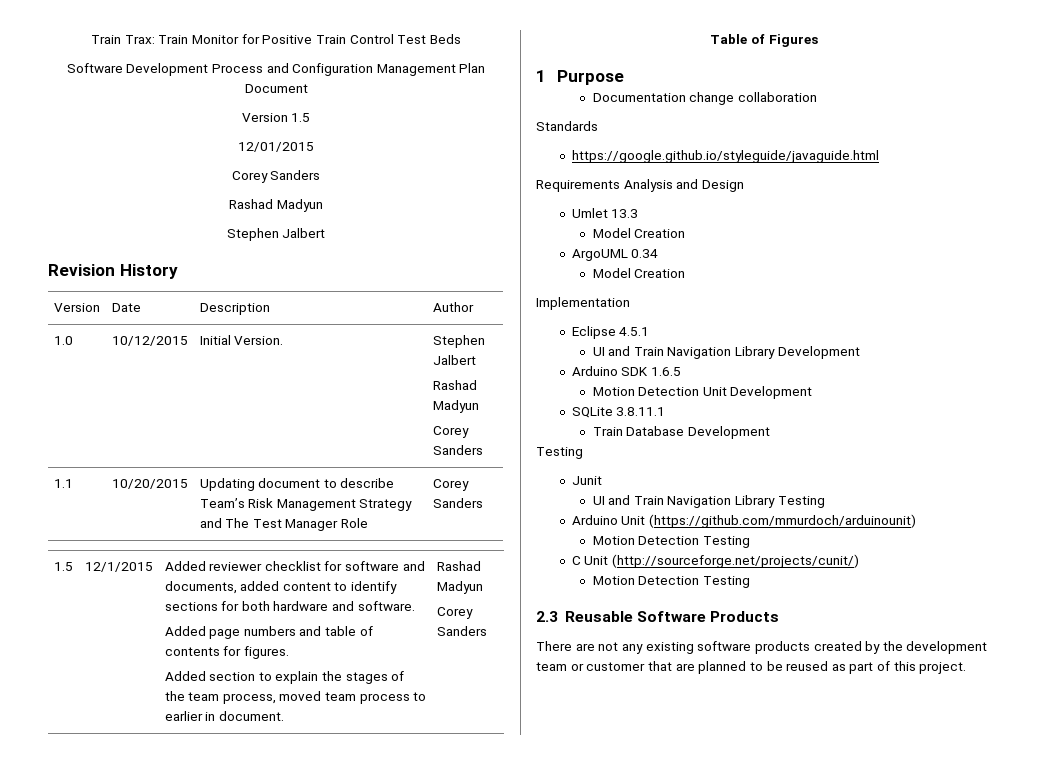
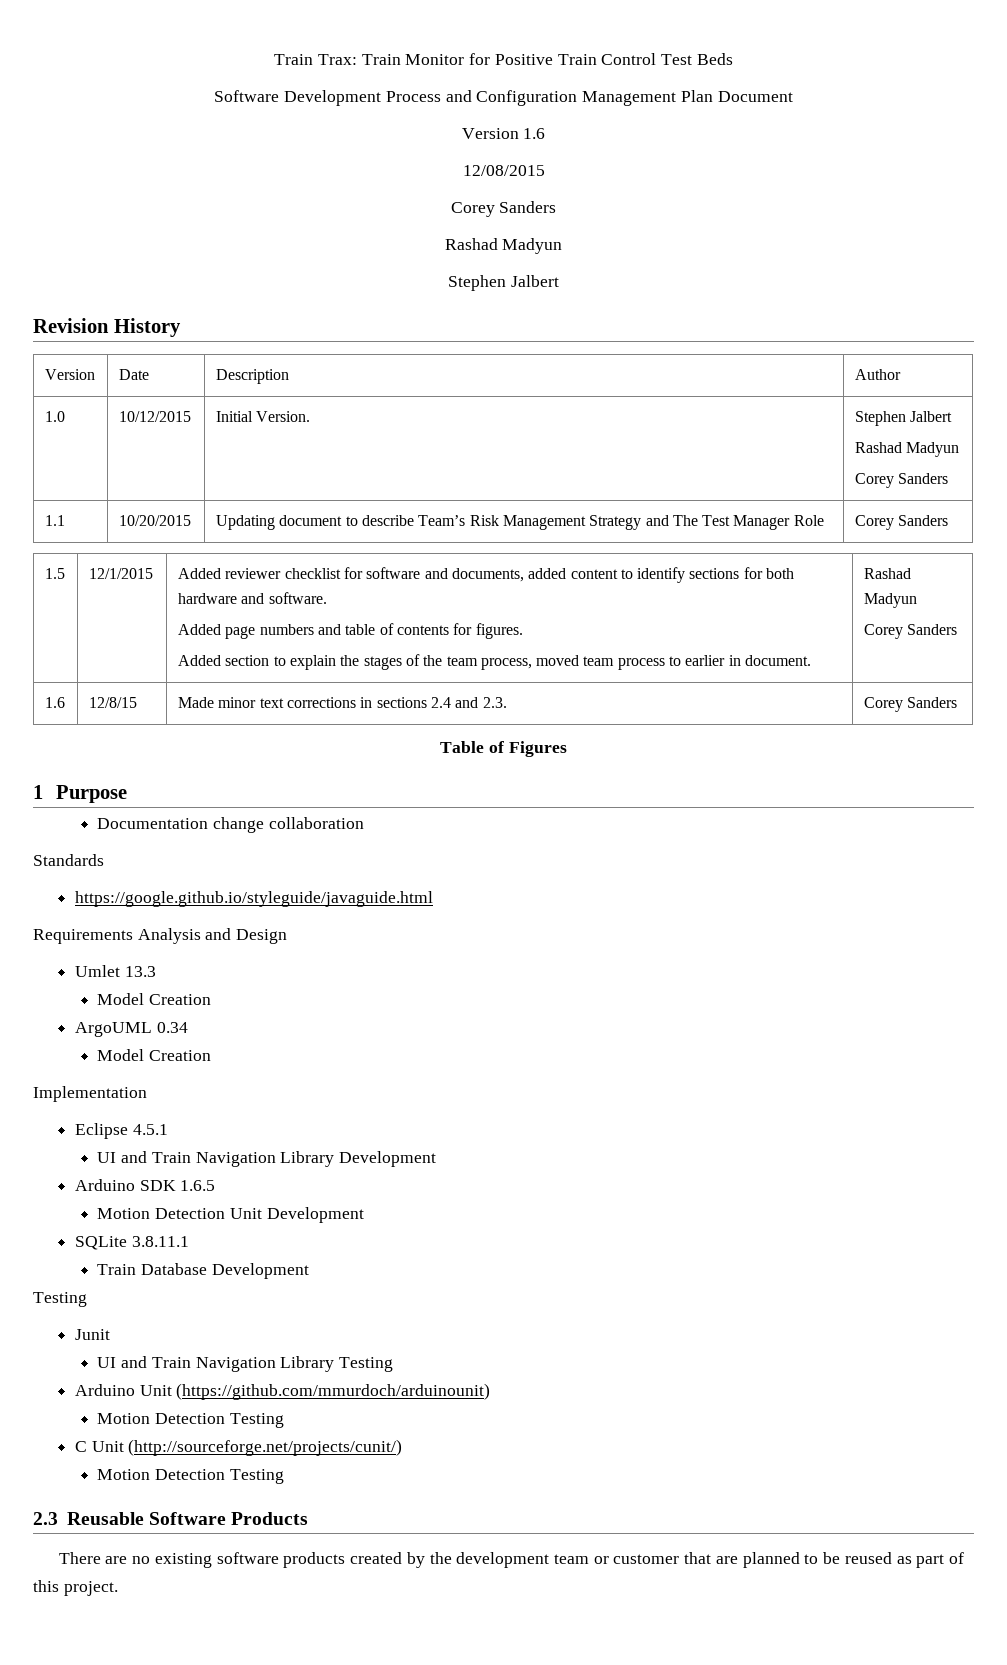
- Version 1.5
- 12/01/2015
+ Version 1.6
+ 12/08/2015
+ 1.6 | 12/8/15 | Made minor text corrections in sections 2.4 and 2.3. | Corey Sanders
- There are not any existing software products created by the development team or customer that are planned to be reused as part of this project.
+ There are no existing software products created by the development team or customer that are planned to be reused as part of this project.

